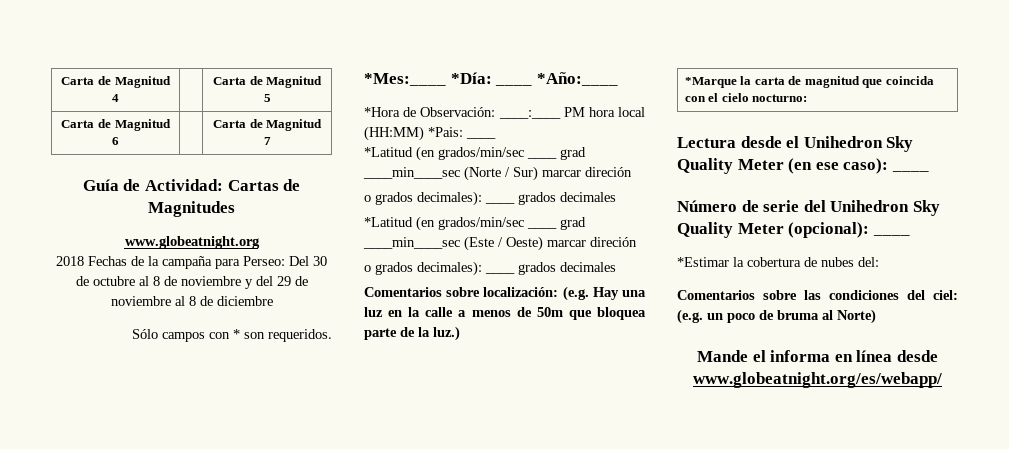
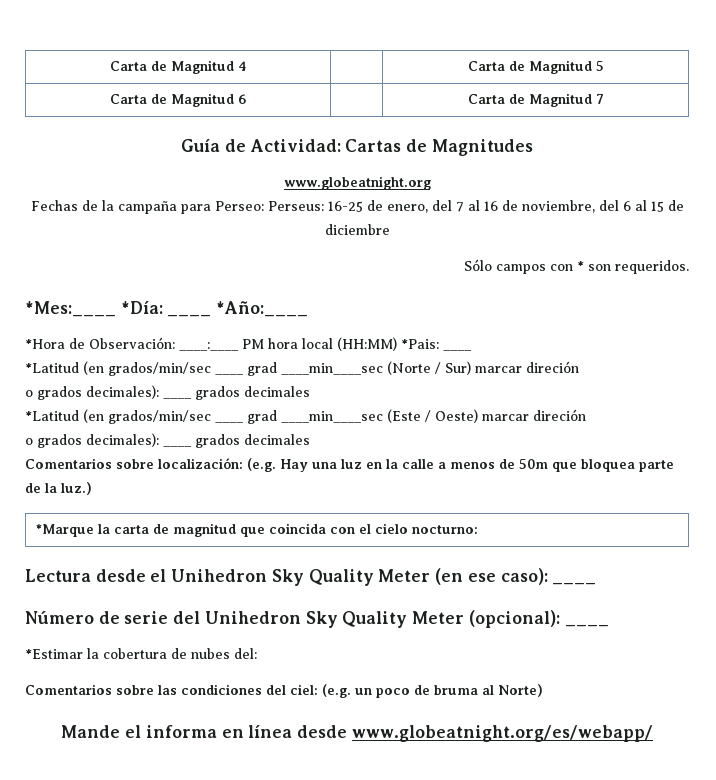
- 2018 Fechas de la campaña para Perseo: Del 30 de octubre al 8 de noviembre y del 29 de noviembre al 8 de diciembre
+ Fechas de la campaña para Perseo: Perseus: 16-25 de enero, del 7 al 16 de noviembre, del 6 al 15 de diciembre

